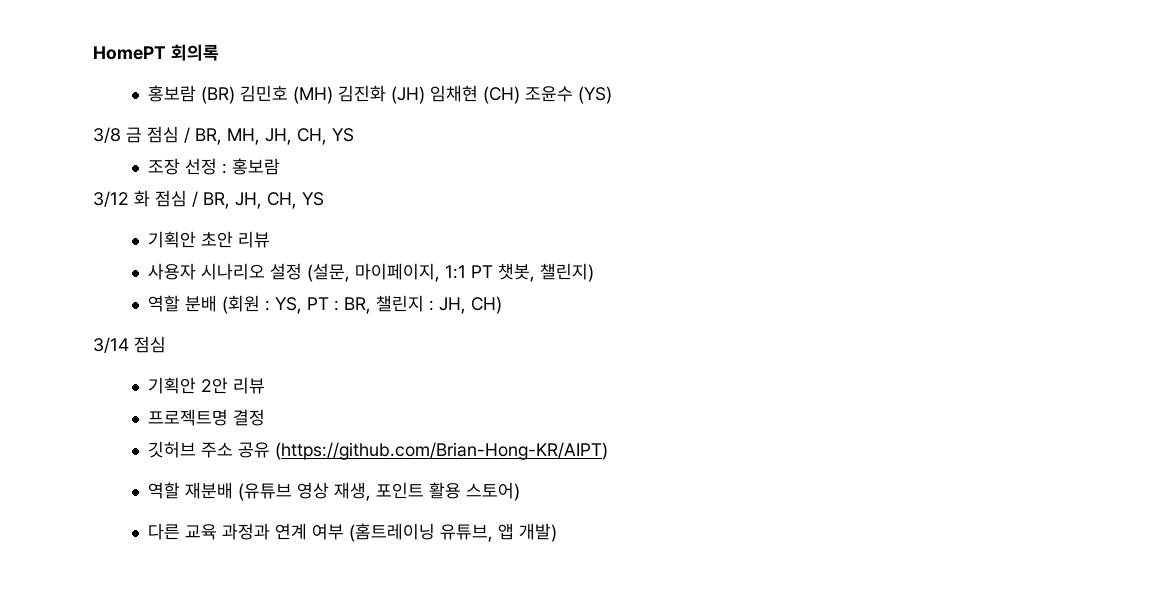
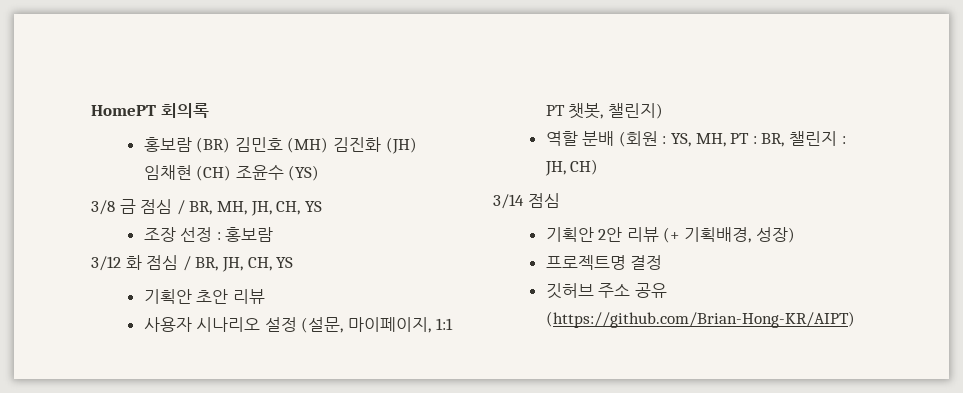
- 역할 분배 (회원 : YS, PT : BR, 챌린지 : JH, CH)
+ 역할 분배 (회원 : YS, MH, PT : BR, 챌린지 : JH, CH)
- 기획안 2안 리뷰
+ 기획안 2안 리뷰 (+ 기획배경, 성장)
- 역할 재분배 (유튜브 영상 재생, 포인트 활용 스토어)
- 다른 교육 과정과 연계 여부 (홈트레이닝 유튜브, 앱 개발)

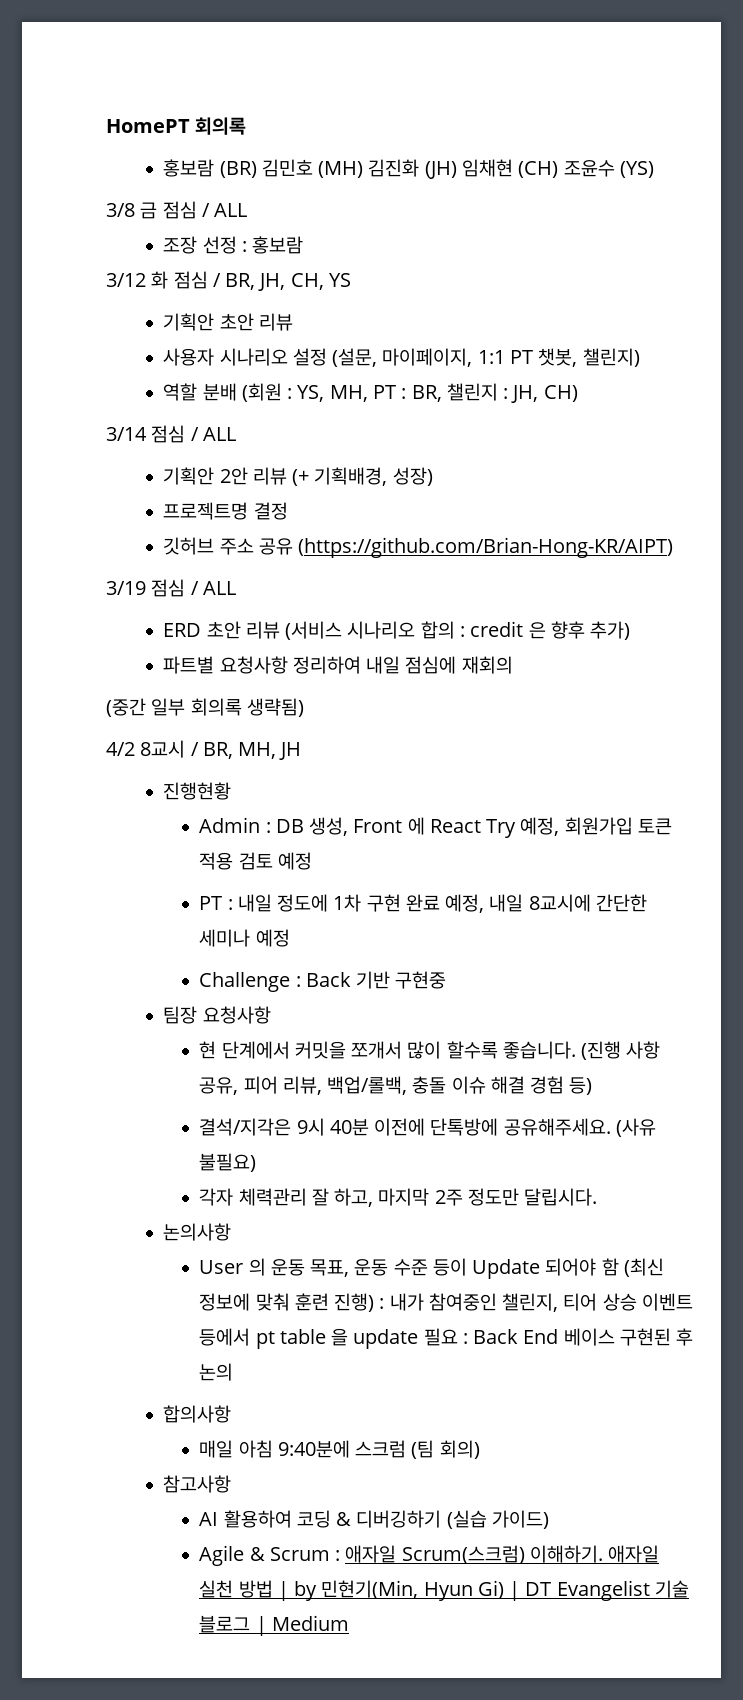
- 3/8 금 점심 / BR, MH, JH, CH, YS
+ 3/8 금 점심 / ALL
- 3/14 점심
+ 3/14 점심 / ALL
+ 3/19 점심 / ALL
+ ERD 초안 리뷰 (서비스 시나리오 합의 : credit 은 향후 추가)
+ 파트별 요청사항 정리하여 내일 점심에 재회의
+ (중간 일부 회의록 생략됨)
+ 4/2 8교시 / BR, MH, JH
+ 진행현황
+ Admin : DB 생성, Front 에 React Try 예정, 회원가입 토큰 적용 검토 예정
+ PT : 내일 정도에 1차 구현 완료 예정, 내일 8교시에 간단한 세미나 예정
+ Challenge : Back 기반 구현중
+ 팀장 요청사항
+ 현 단계에서 커밋을 쪼개서 많이 할수록 좋습니다. (진행 사항 공유, 피어 리뷰, 백업/롤백, 충돌 이슈 해결 경험 등)
+ 결석/지각은 9시 40분 이전에 단톡방에 공유해주세요. (사유 불필요)
+ 각자 체력관리 잘 하고, 마지막 2주 정도만 달립시다.
+ 논의사항
+ User 의 운동 목표, 운동 수준 등이 Update 되어야 함 (최신 정보에 맞춰 훈련 진행) : 내가 참여중인 챌린지, 티어 상승 이벤트 등에서 pt table 을 update 필요 : Back End 베이스 구현된 후 논의
+ 합의사항
+ 매일 아침 9:40분에 스크럼 (팀 회의)
+ 참고사항
+ AI 활용하여 코딩 & 디버깅하기 (실습 가이드)
+ Agile & Scrum : 애자일 Scrum(스크럼) 이해하기. 애자일 실천 방법 | by 민현기(Min, Hyun Gi) | DT Evangelist 기술 블로그 | Medium

